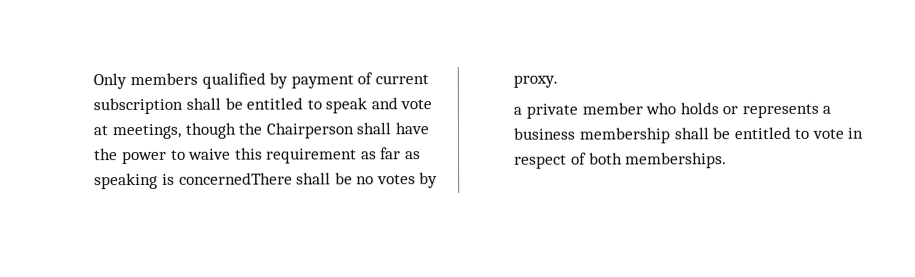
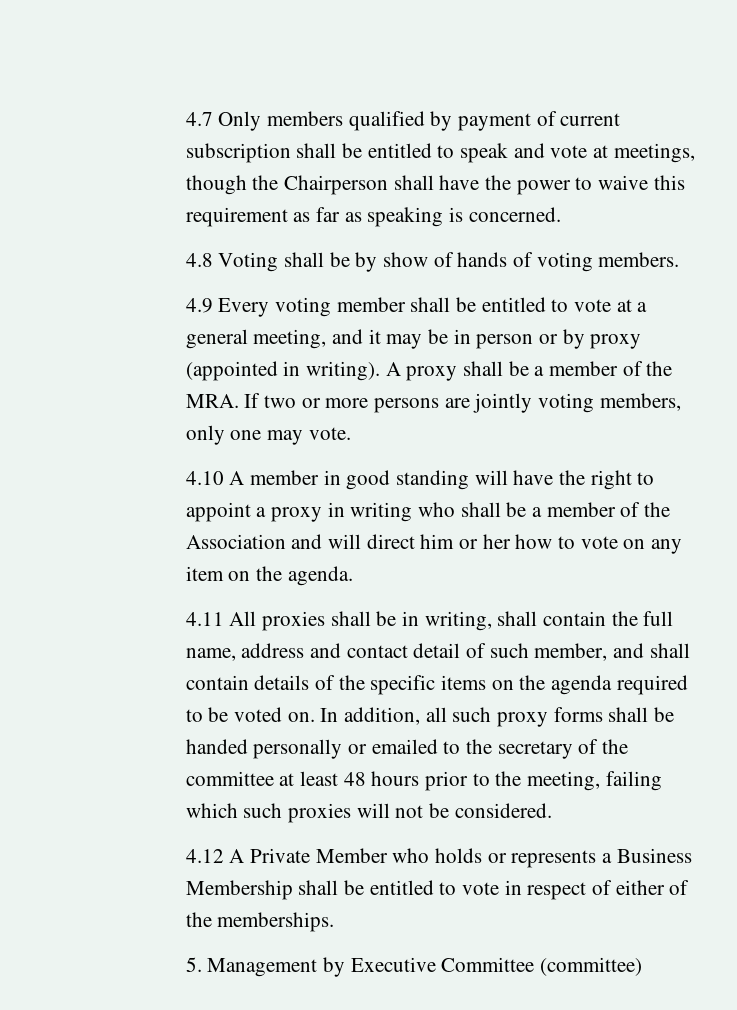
- Only members qualified by payment of current subscription shall be entitled to speak and vote at meetings, though the Chairperson shall have the power to waive this requirement as far as speaking is concernedThere shall be no votes by proxy.
- a private member who holds or represents a business membership shall be entitled to vote in respect of both memberships.
+ 4.7 Only members qualified by payment of current subscription shall be entitled to speak and vote at meetings, though the Chairperson shall have the power to waive this requirement as far as speaking is concerned.
+ 4.8 Voting shall be by show of hands of voting members.
+ 4.9 Every voting member shall be entitled to vote at a general meeting, and it may be in person or by proxy (appointed in writing). A proxy shall be a member of the MRA. If two or more persons are jointly voting members, only one may vote.
+ 4.10 A member in good standing will have the right to appoint a proxy in writing who shall be a member of the Association and will direct him or her how to vote on any item on the agenda.
+ 4.11 All proxies shall be in writing, shall contain the full name, address and contact detail of such member, and shall contain details of the specific items on the agenda required to be voted on. In addition, all such proxy forms shall be handed personally or emailed to the secretary of the committee at least 48 hours prior to the meeting, failing which such proxies will not be considered.
+ 4.12 A Private Member who holds or represents a Business Membership shall be entitled to vote in respect of either of the memberships.
+ 5. Management by Executive Committee (committee)

